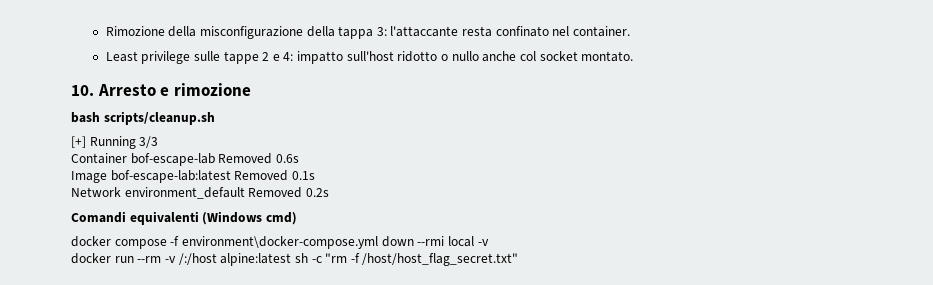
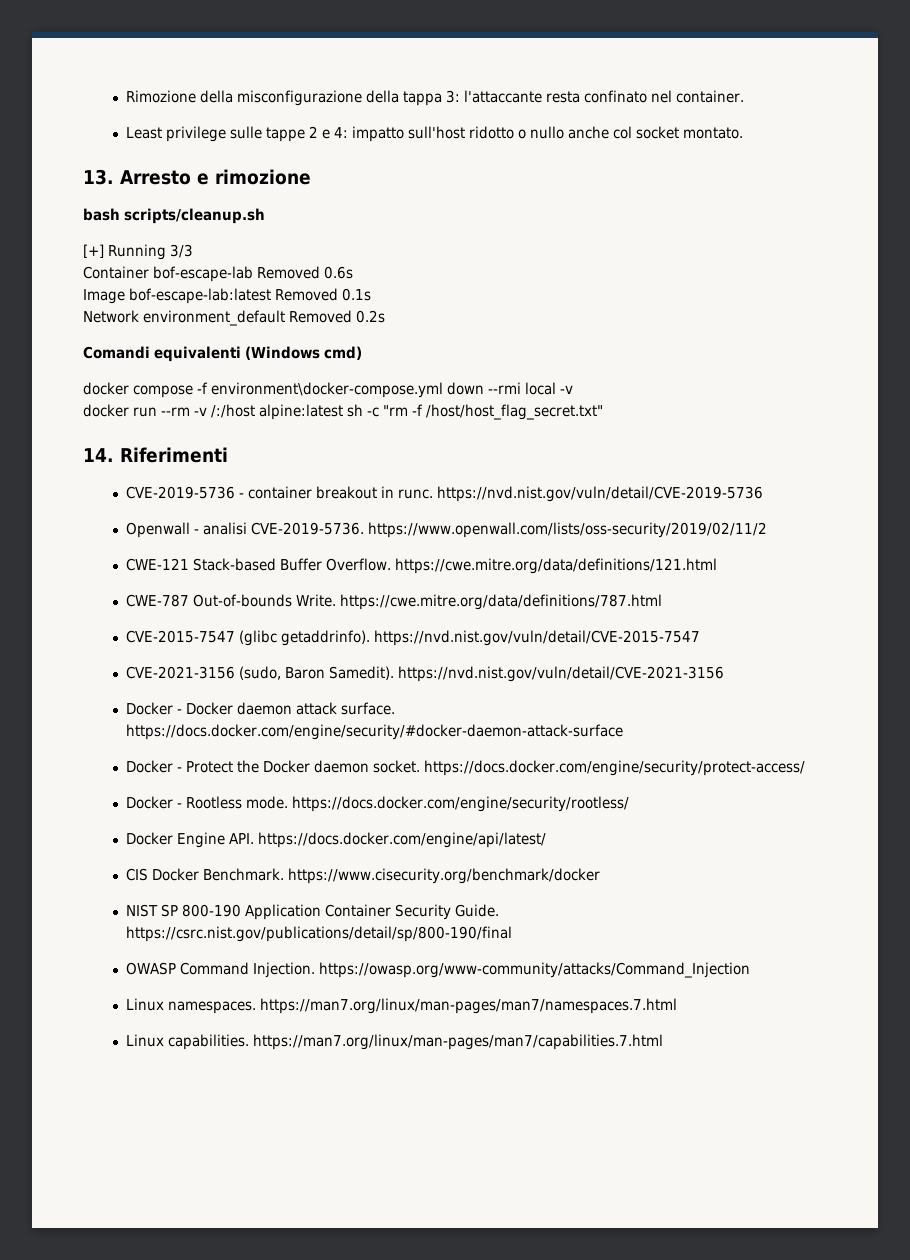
- 10. Arresto e rimozione
+ 13. Arresto e rimozione
+ 14. Riferimenti
+ CVE-2019-5736 - container breakout in runc. https://nvd.nist.gov/vuln/detail/CVE-2019-5736
+ Openwall - analisi CVE-2019-5736. https://www.openwall.com/lists/oss-security/2019/02/11/2
+ CWE-121 Stack-based Buffer Overflow. https://cwe.mitre.org/data/definitions/121.html
+ CWE-787 Out-of-bounds Write. https://cwe.mitre.org/data/definitions/787.html
+ CVE-2015-7547 (glibc getaddrinfo). https://nvd.nist.gov/vuln/detail/CVE-2015-7547
+ CVE-2021-3156 (sudo, Baron Samedit). https://nvd.nist.gov/vuln/detail/CVE-2021-3156
+ Docker - Docker daemon attack surface. https://docs.docker.com/engine/security/#docker-daemon-attack-surface
+ Docker - Protect the Docker daemon socket. https://docs.docker.com/engine/security/protect-access/
+ Docker - Rootless mode. https://docs.docker.com/engine/security/rootless/
+ Docker Engine API. https://docs.docker.com/engine/api/latest/
+ CIS Docker Benchmark. https://www.cisecurity.org/benchmark/docker
+ NIST SP 800-190 Application Container Security Guide. https://csrc.nist.gov/publications/detail/sp/800-190/final
+ OWASP Command Injection. https://owasp.org/www-community/attacks/Command_Injection
+ Linux namespaces. https://man7.org/linux/man-pages/man7/namespaces.7.html
+ Linux capabilities. https://man7.org/linux/man-pages/man7/capabilities.7.html

